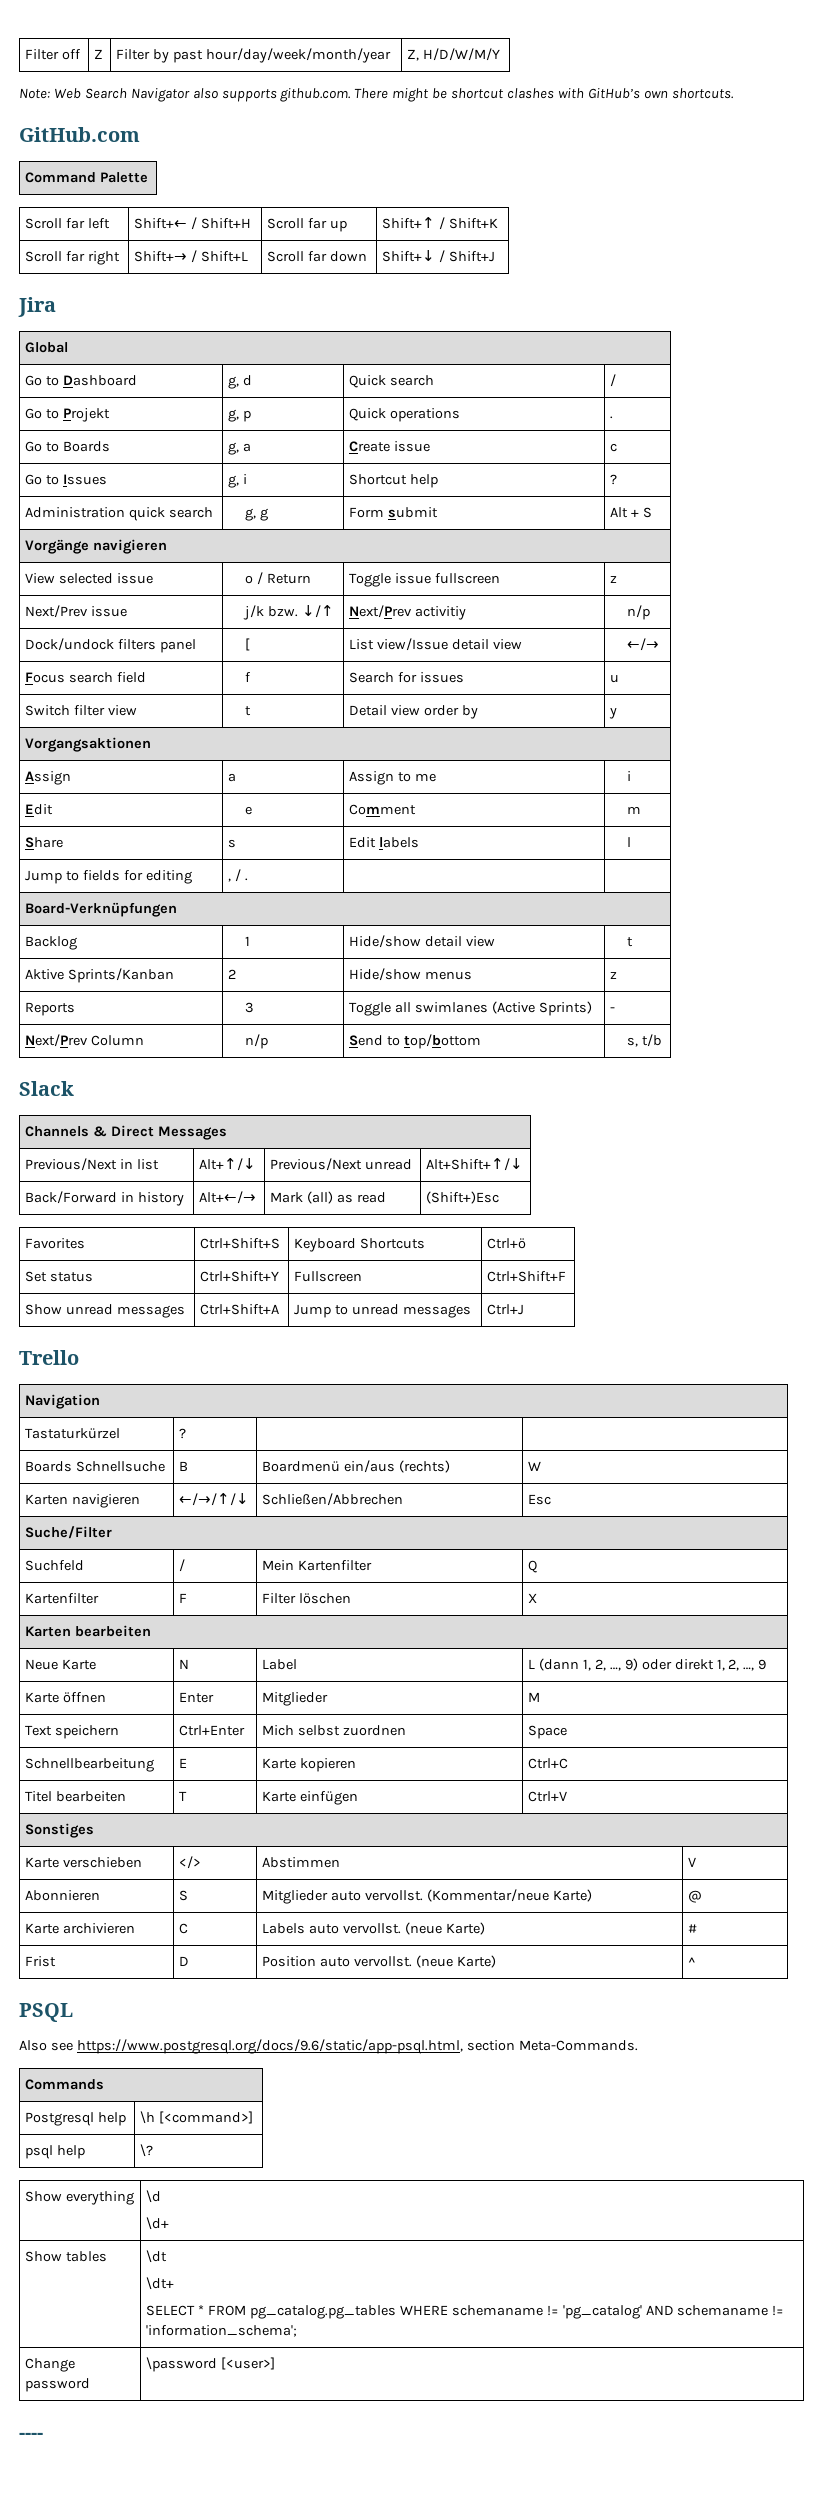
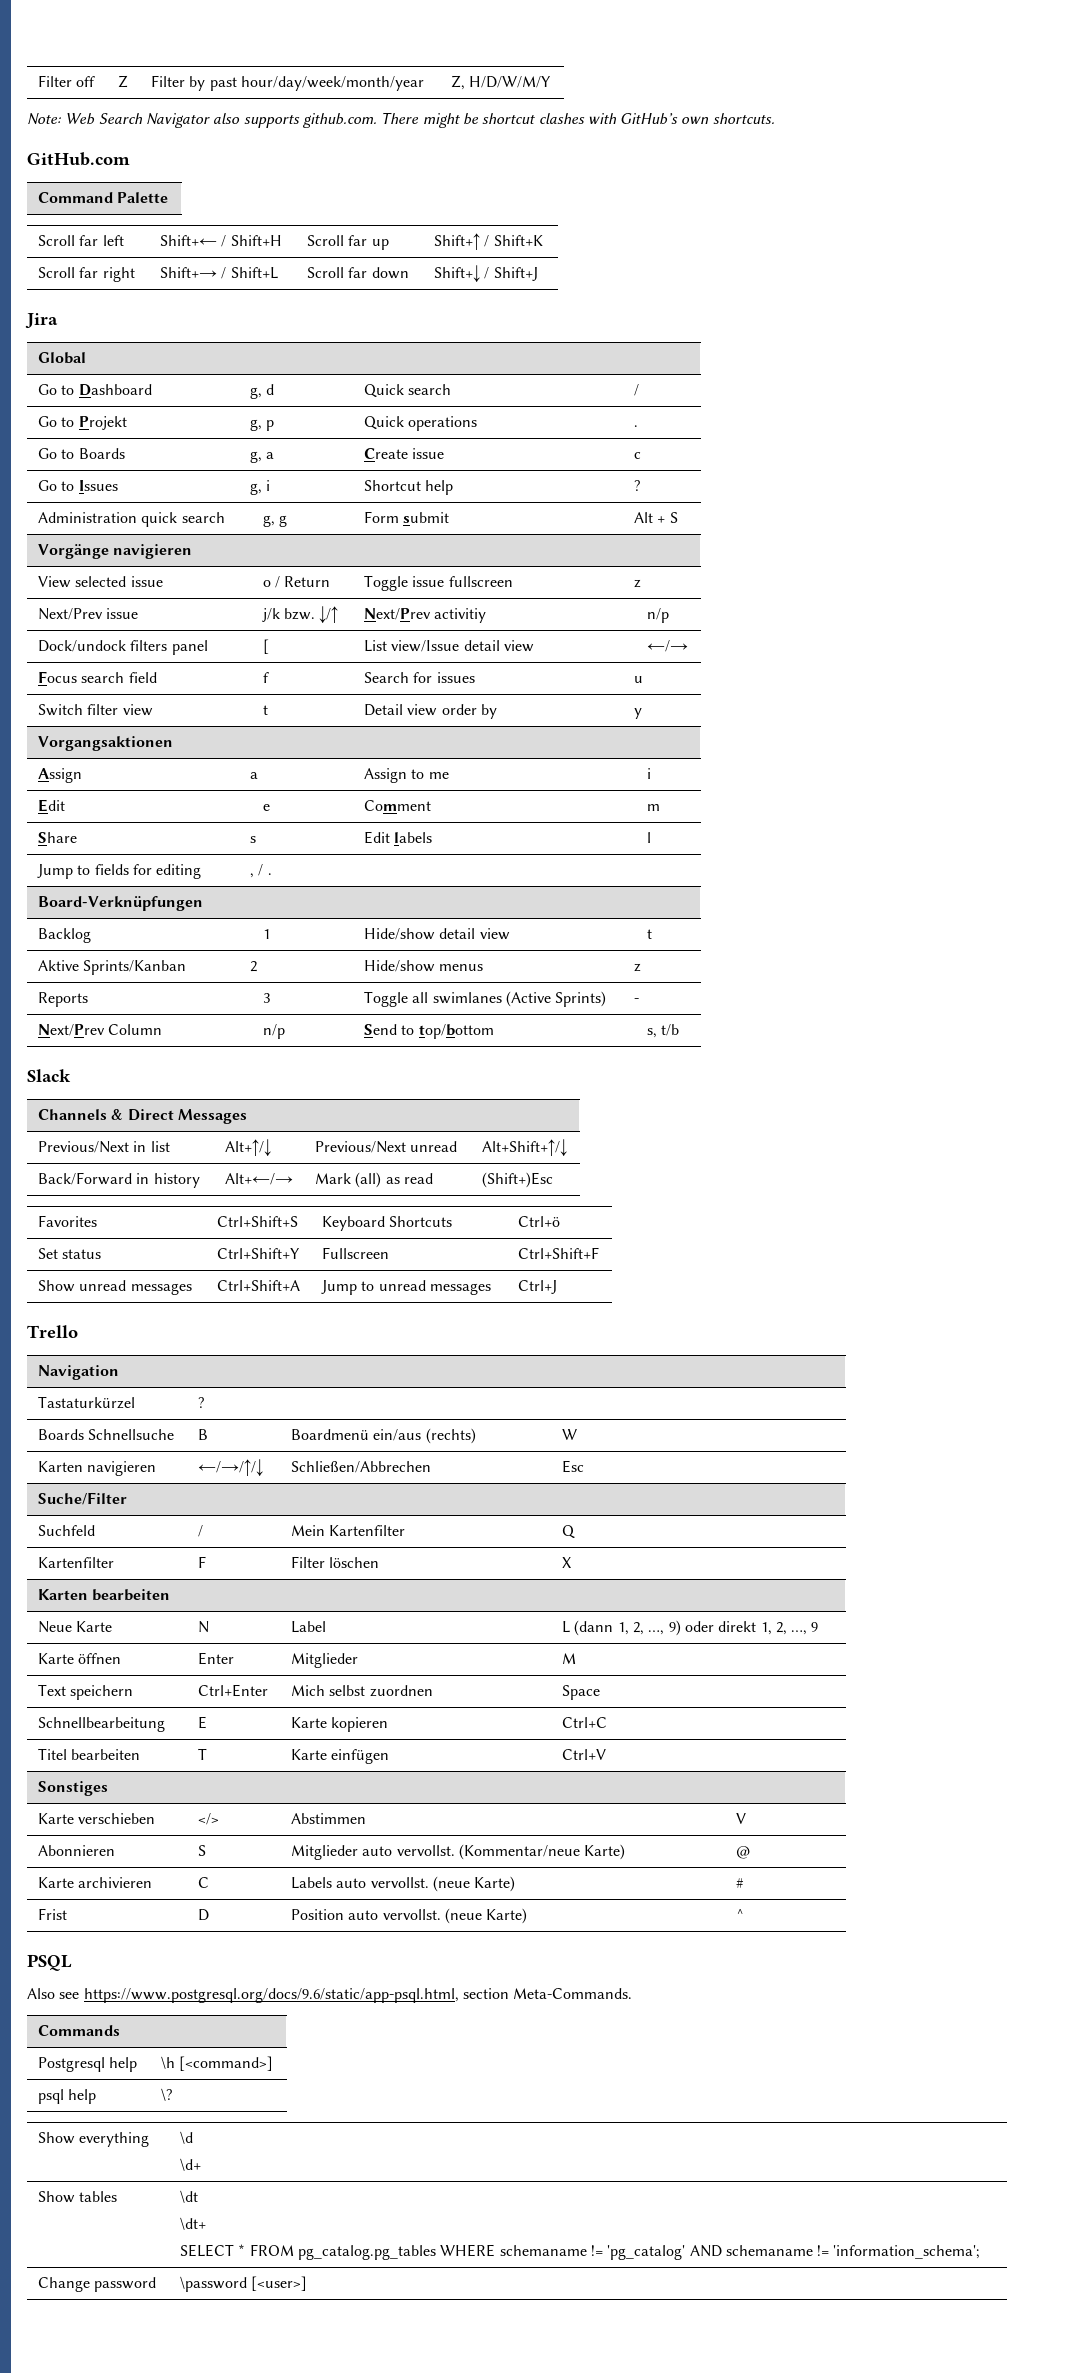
- ----

